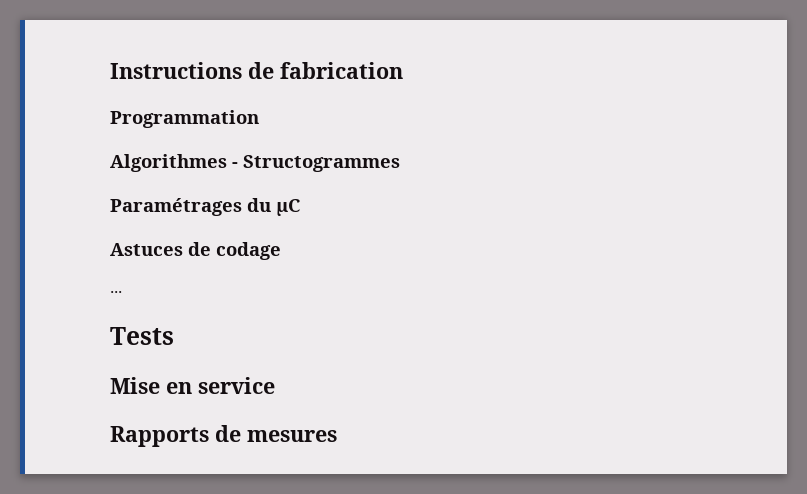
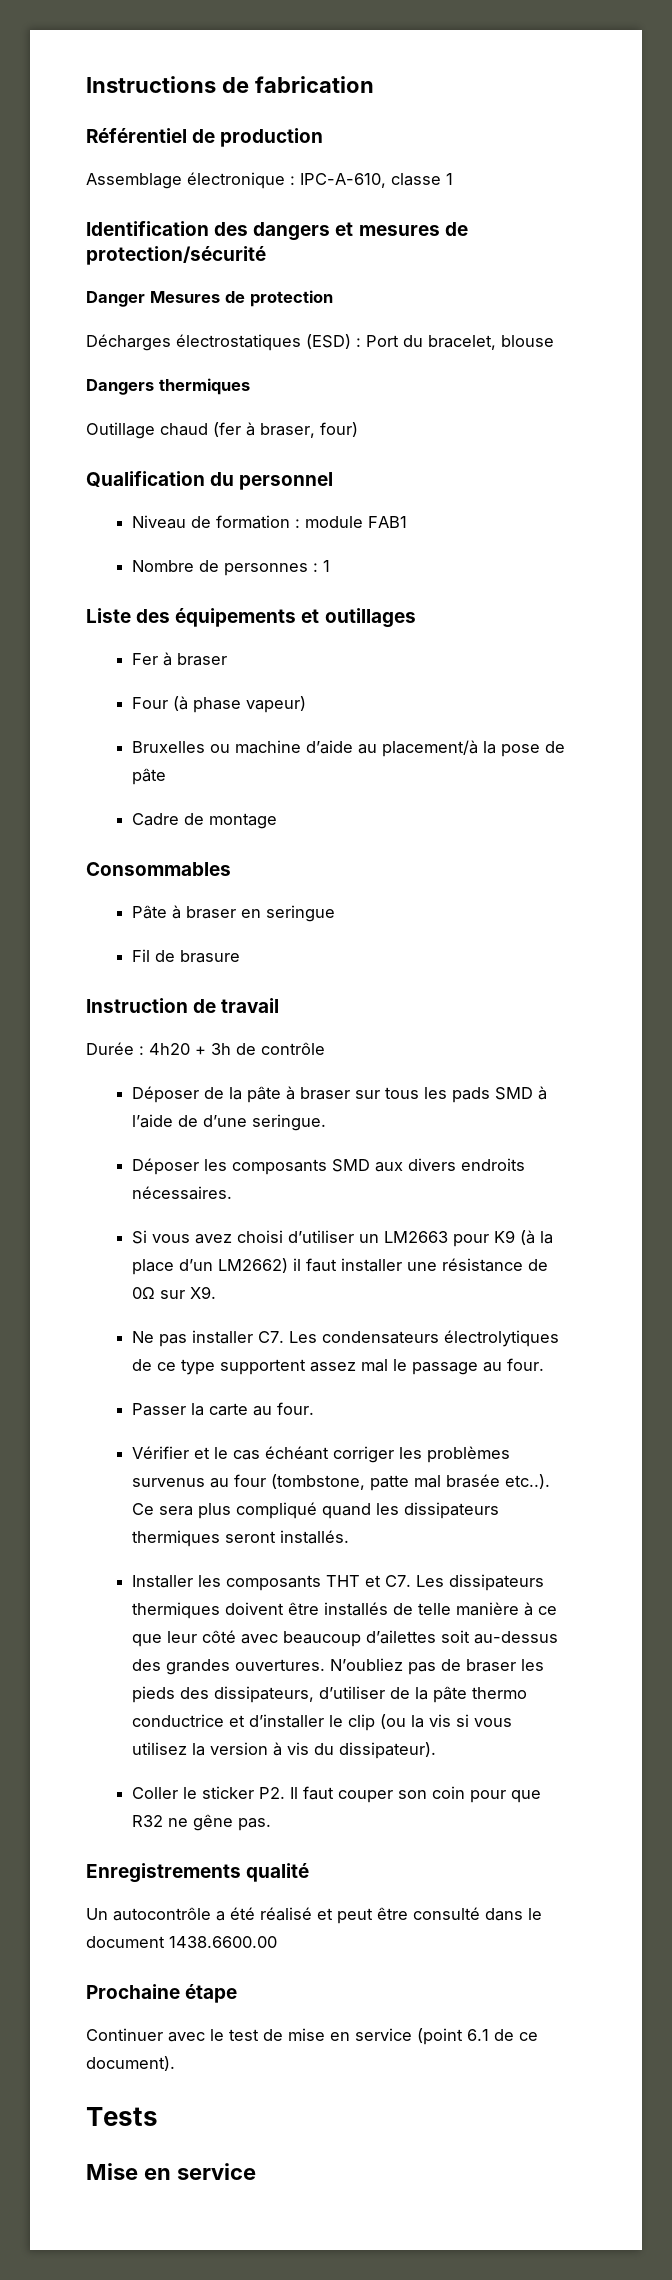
- Programmation
- Algorithmes - Structogrammes
- Paramétrages du μC
- Astuces de codage
- ...
+ Référentiel de production
+ Assemblage électronique : IPC-A-610, classe 1
+ Identification des dangers et mesures de protection/sécurité
+ Danger Mesures de protection
+ Décharges électrostatiques (ESD) : Port du bracelet, blouse
+ Dangers thermiques
+ Outillage chaud (fer à braser, four)
+ Qualification du personnel
+ Niveau de formation : module FAB1
+ Nombre de personnes : 1
+ Liste des équipements et outillages
+ Fer à braser
+ Four (à phase vapeur)
+ Bruxelles ou machine d’aide au placement/à la pose de pâte
+ Cadre de montage
+ Consommables
+ Pâte à braser en seringue
+ Fil de brasure
+ Instruction de travail
+ Durée : 4h20 + 3h de contrôle
+ Déposer de la pâte à braser sur tous les pads SMD à l’aide de d’une seringue.
+ Déposer les composants SMD aux divers endroits nécessaires.
+ Si vous avez choisi d’utiliser un LM2663 pour K9 (à la place d’un LM2662) il faut installer une résistance de 0Ω sur X9.
+ Ne pas installer C7. Les condensateurs électrolytiques de ce type supportent assez mal le passage au four.
+ Passer la carte au four.
+ Vérifier et le cas échéant corriger les problèmes survenus au four (tombstone, patte mal brasée etc..). Ce sera plus compliqué quand les dissipateurs thermiques seront installés.
+ Installer les composants THT et C7. Les dissipateurs thermiques doivent être installés de telle manière à ce que leur côté avec beaucoup d’ailettes soit au-dessus des grandes ouvertures. N’oubliez pas de braser les pieds des dissipateurs, d’utiliser de la pâte thermo conductrice et d’installer le clip (ou la vis si vous utilisez la version à vis du dissipateur).
+ Coller le sticker P2. Il faut couper son coin pour que R32 ne gêne pas.
+ Enregistrements qualité
+ Un autocontrôle a été réalisé et peut être consulté dans le document 1438.6600.00
+ Prochaine étape
+ Continuer avec le test de mise en service (point 6.1 de ce document).
- Rapports de mesures

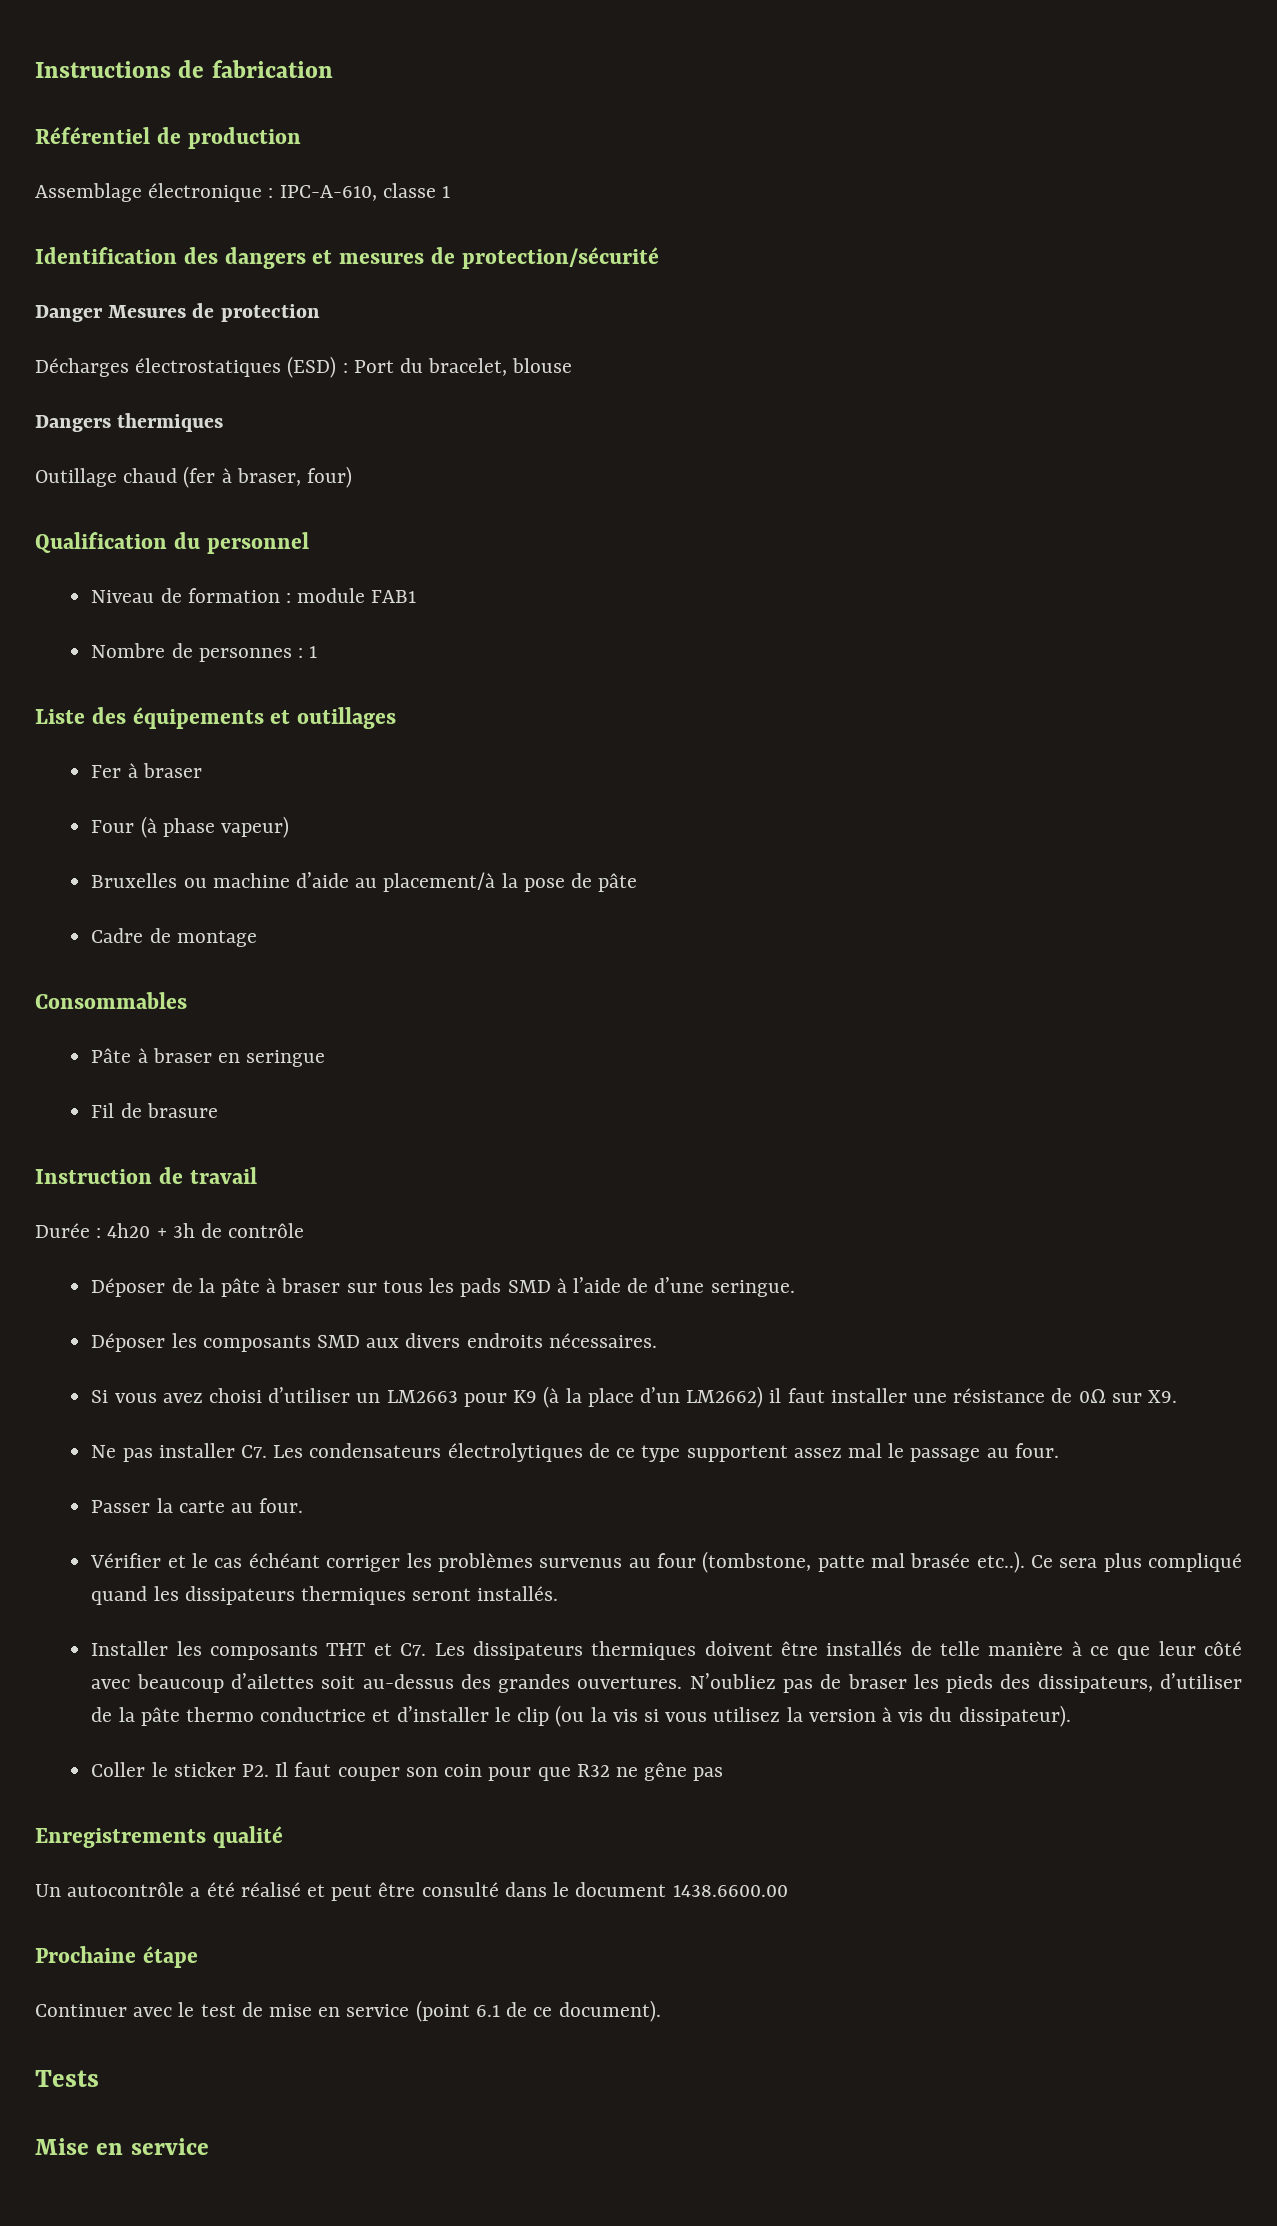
- Coller le sticker P2. Il faut couper son coin pour que R32 ne gêne pas.
+ Coller le sticker P2. Il faut couper son coin pour que R32 ne gêne pas

